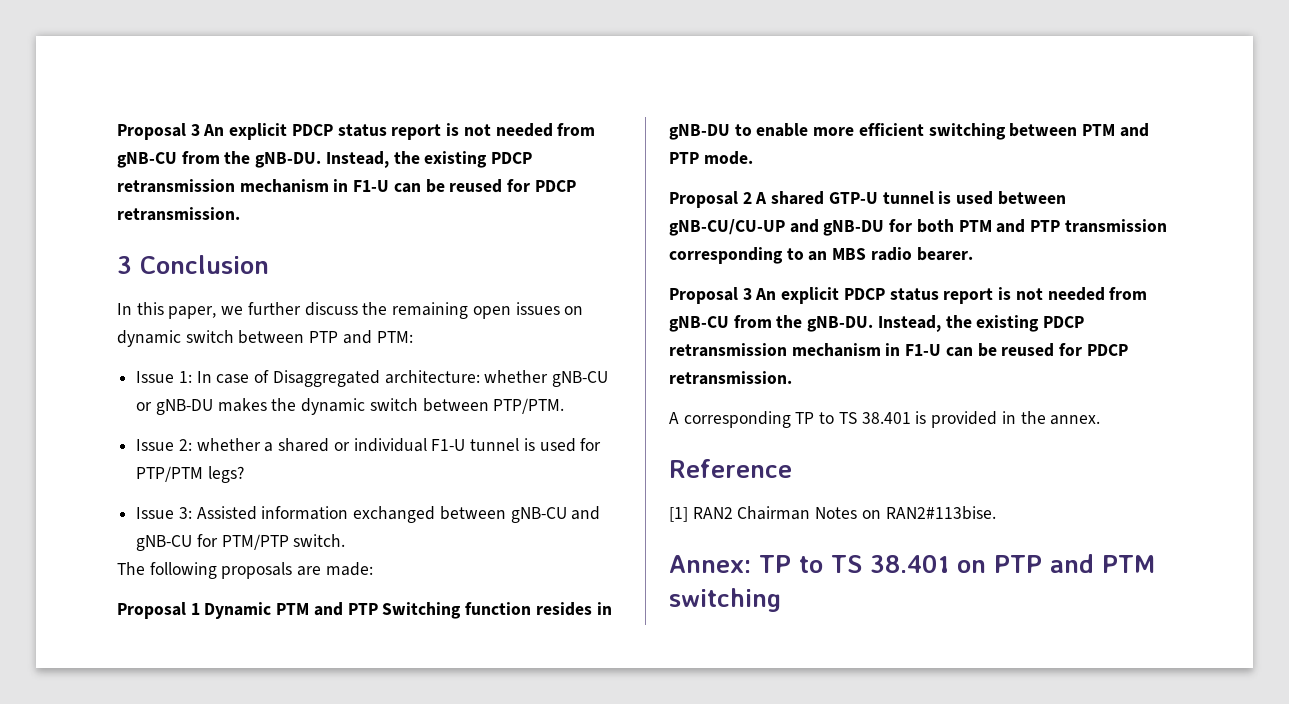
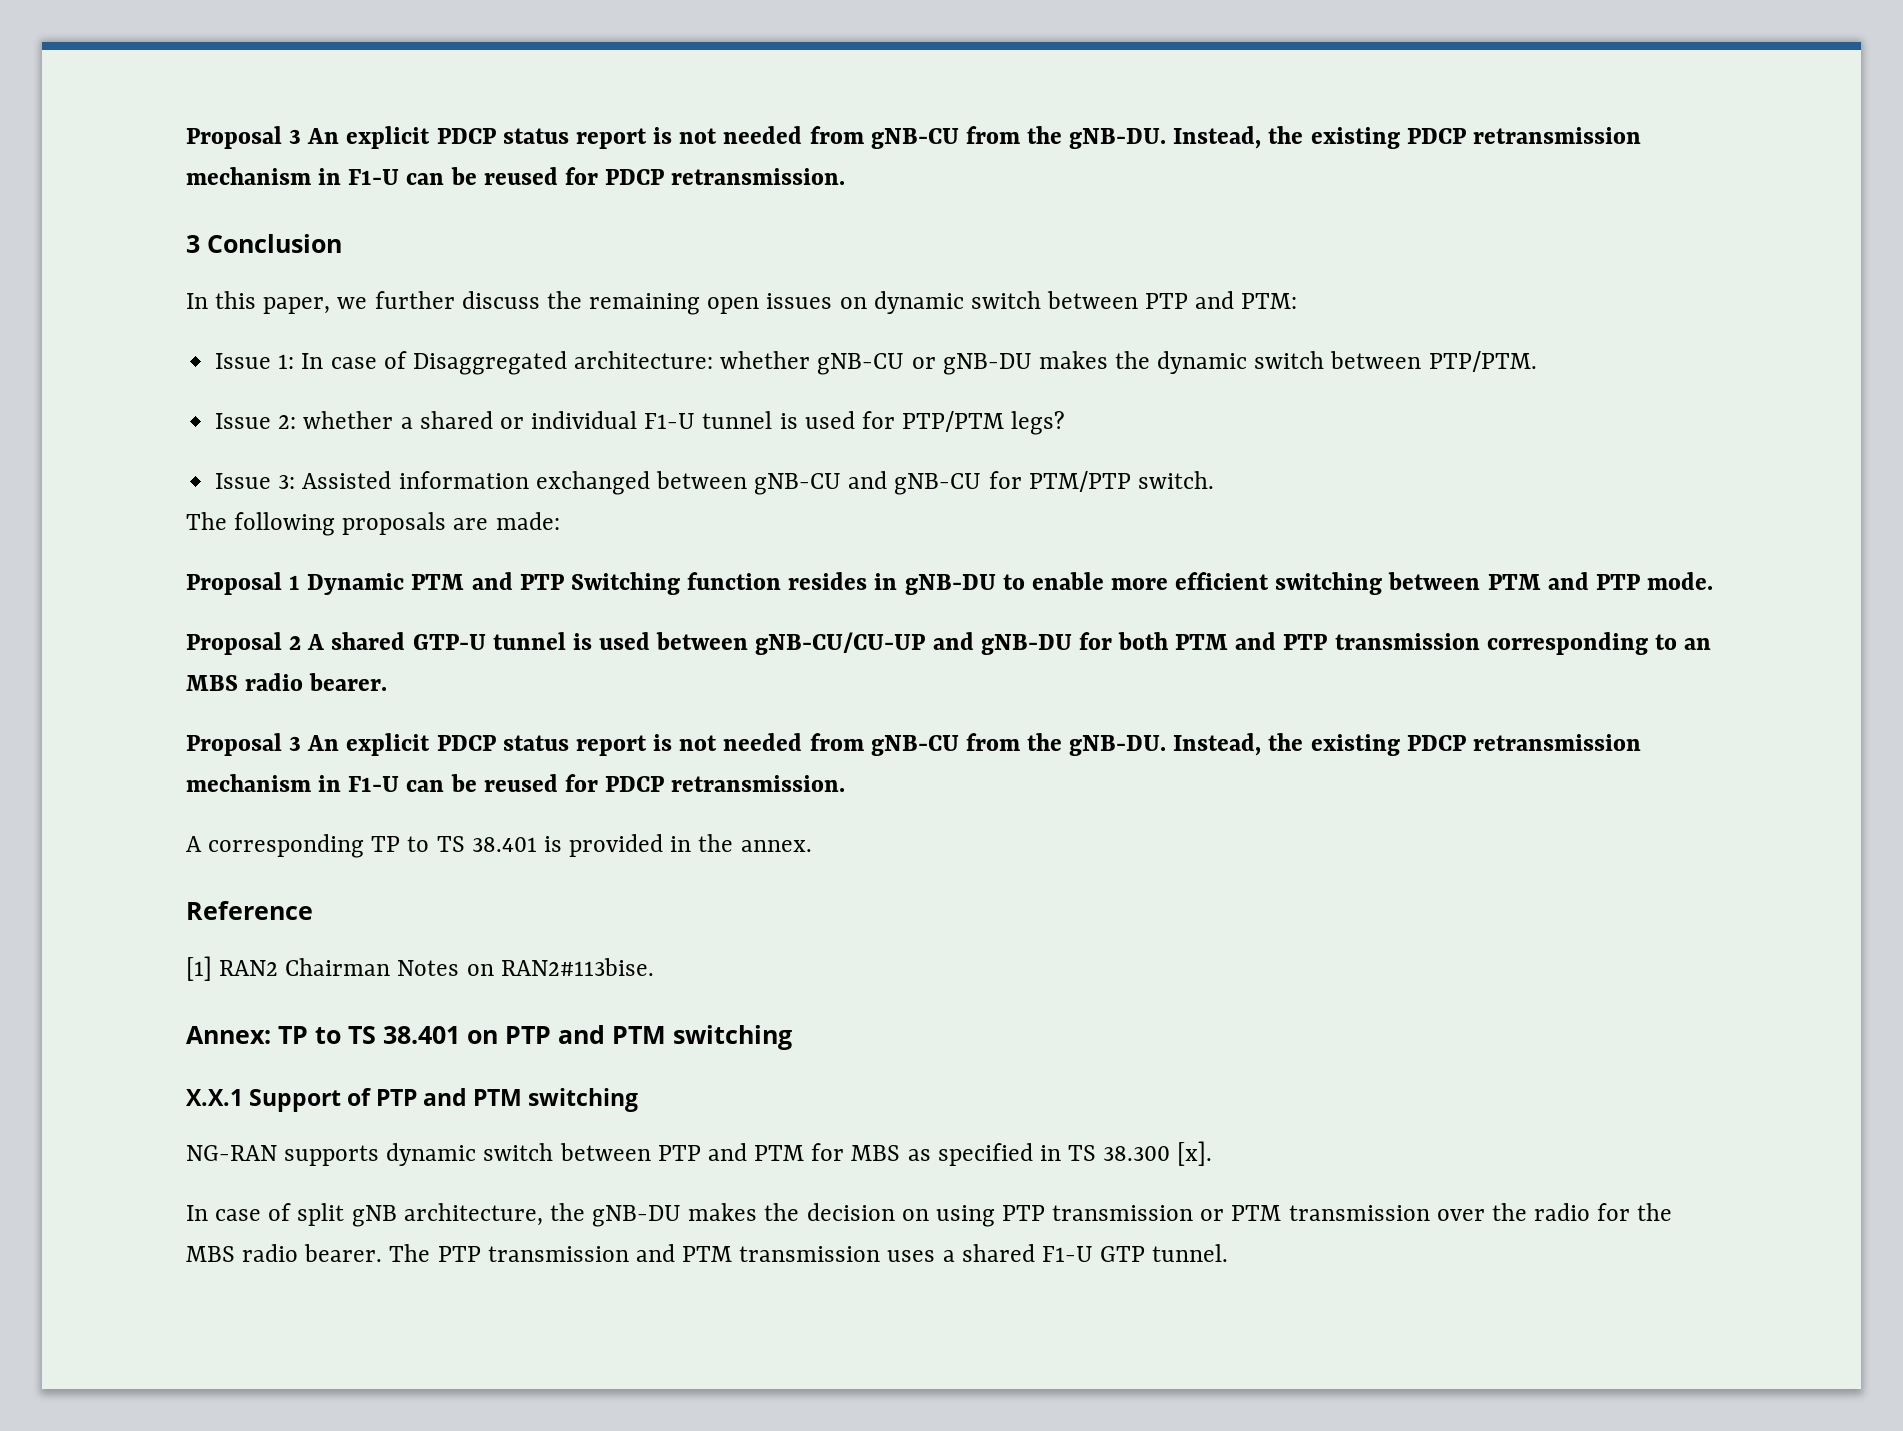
+ X.X.1 Support of PTP and PTM switching
+ NG-RAN supports dynamic switch between PTP and PTM for MBS as specified in TS 38.300 [x].
+ In case of split gNB architecture, the gNB-DU makes the decision on using PTP transmission or PTM transmission over the radio for the MBS radio bearer. The PTP transmission and PTM transmission uses a shared F1-U GTP tunnel.

